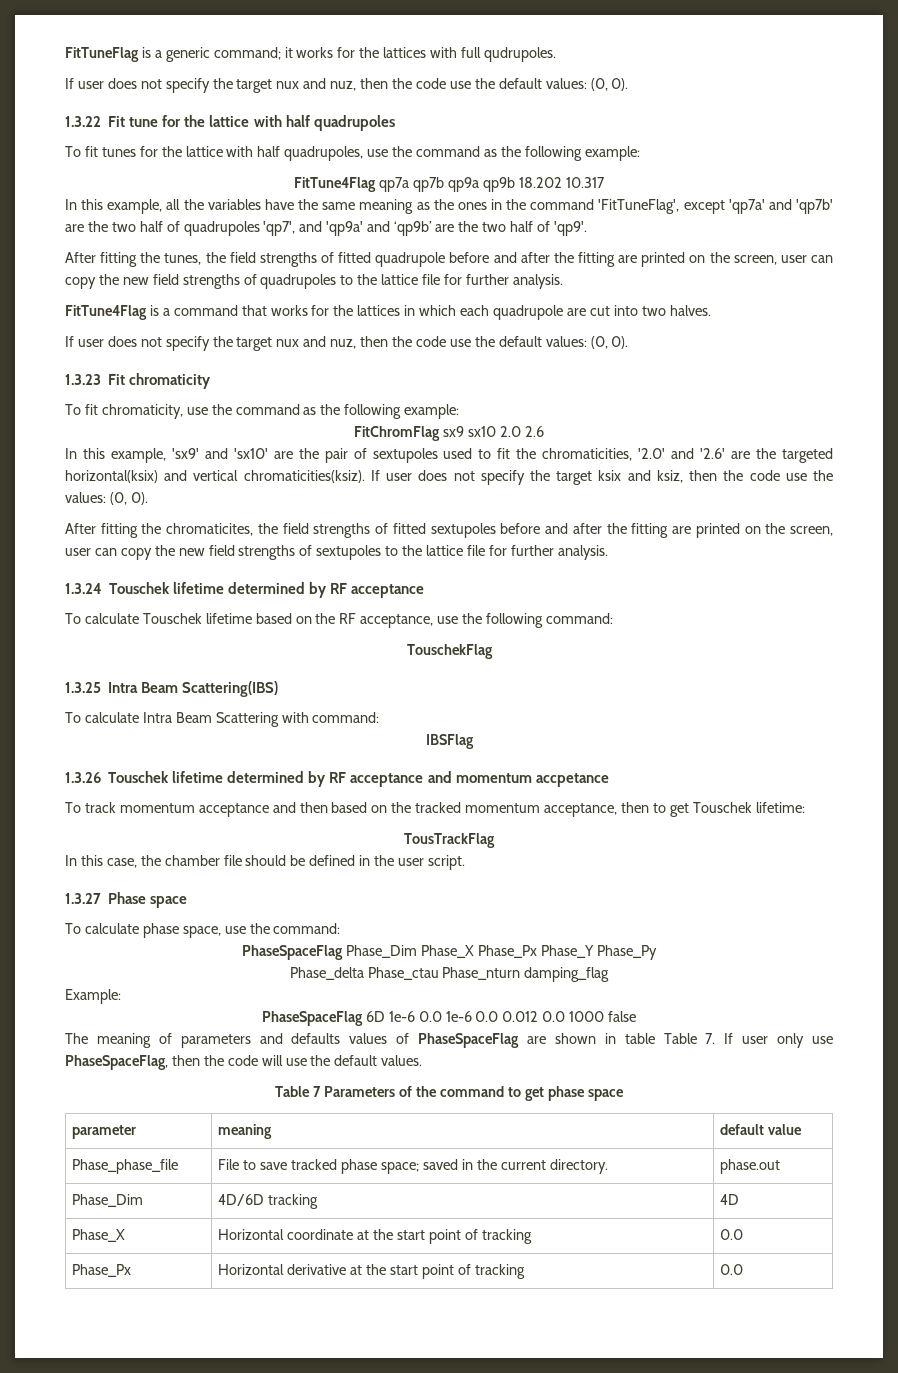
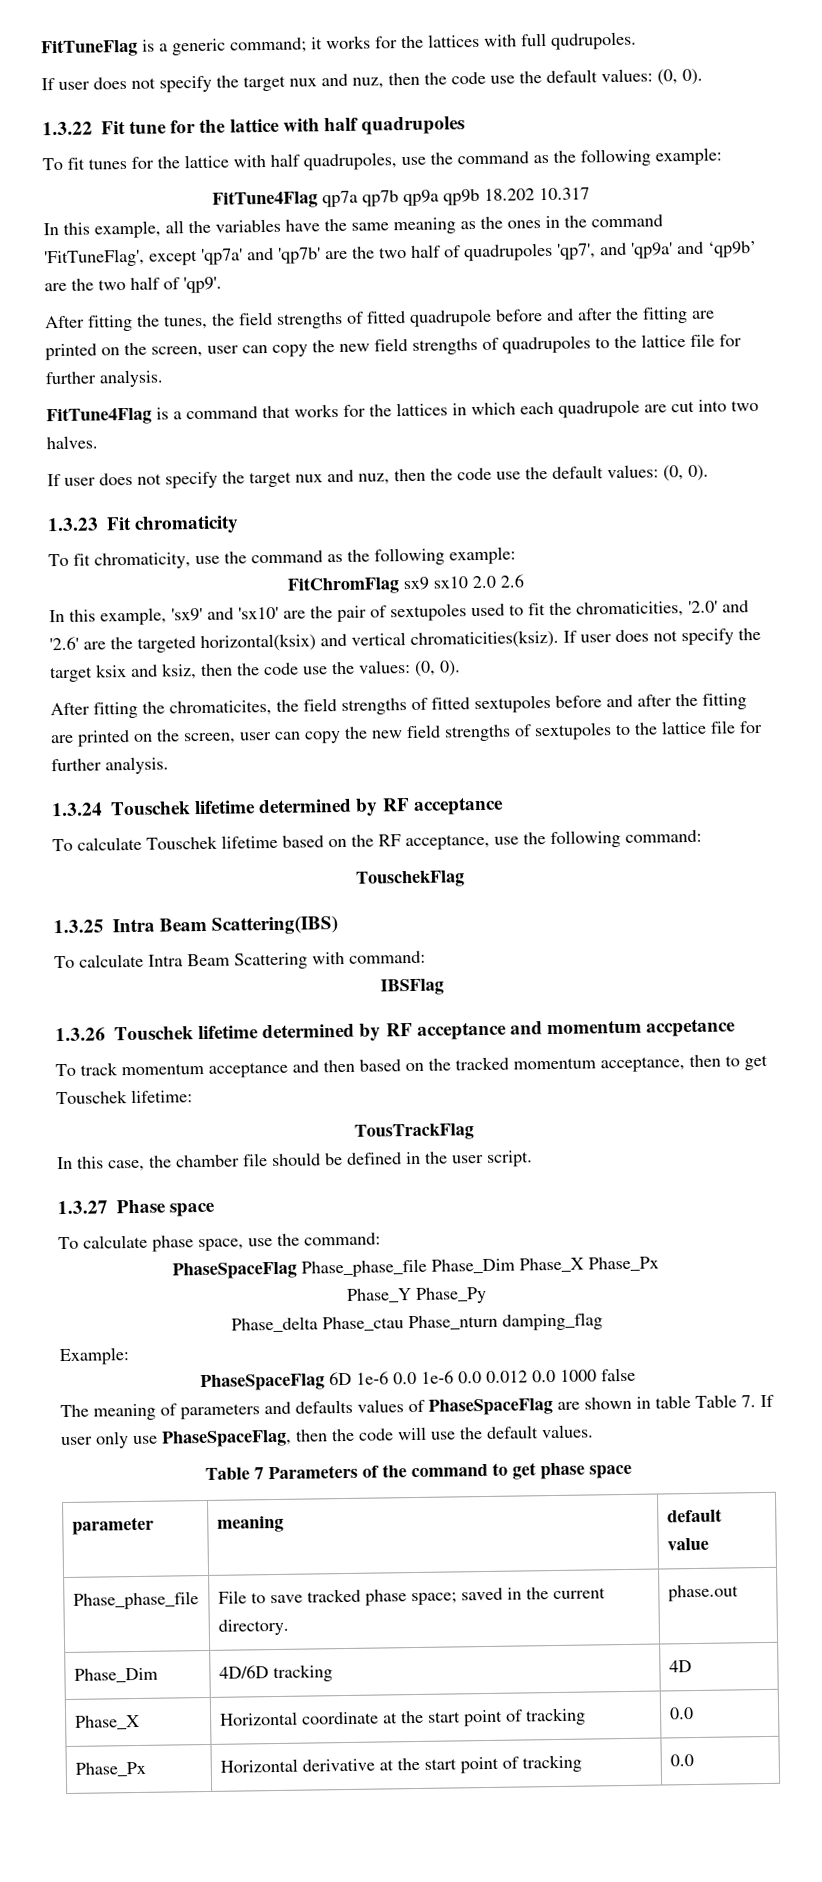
- PhaseSpaceFlag Phase_Dim Phase_X Phase_Px Phase_Y Phase_Py
+ PhaseSpaceFlag Phase_phase_file Phase_Dim Phase_X Phase_Px
+ Phase_Y Phase_Py

